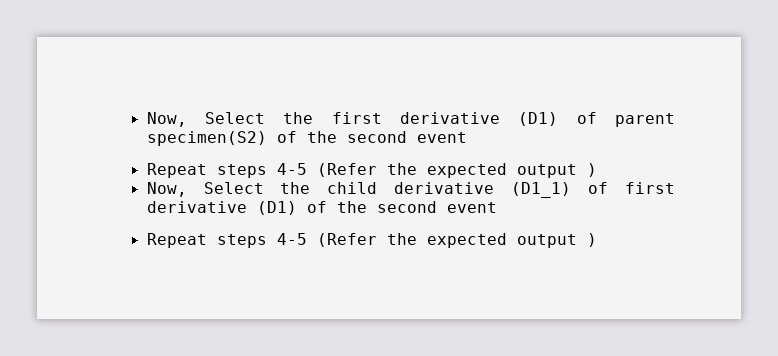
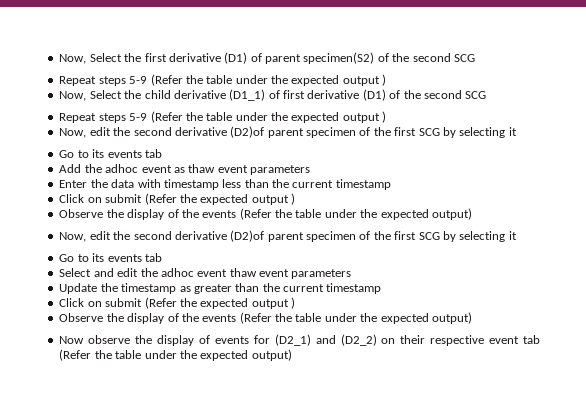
- Now, Select the first derivative (D1) of parent specimen(S2) of the second event
- Repeat steps 4-5 (Refer the expected output )
+ Now, Select the first derivative (D1) of parent specimen(S2) of the second SCG
+ Repeat steps 5-9 (Refer the table under the expected output )
- Now, Select the child derivative (D1_1) of first derivative (D1) of the second event
- Repeat steps 4-5 (Refer the expected output )
+ Now, Select the child derivative (D1_1) of first derivative (D1) of the second SCG
+ Repeat steps 5-9 (Refer the table under the expected output )
+ Now, edit the second derivative (D2)of parent specimen of the first SCG by selecting it
+ Go to its events tab
+ Add the adhoc event as thaw event parameters
+ Enter the data with timestamp less than the current timestamp
+ Click on submit (Refer the expected output )
+ Observe the display of the events (Refer the table under the expected output)
+ Now, edit the second derivative (D2)of parent specimen of the first SCG by selecting it
+ Go to its events tab
+ Select and edit the adhoc event thaw event parameters
+ Update the timestamp as greater than the current timestamp
+ Click on submit (Refer the expected output )
+ Observe the display of the events (Refer the table under the expected output)
+ Now observe the display of events for (D2_1) and (D2_2) on their respective event tab (Refer the table under the expected output)

